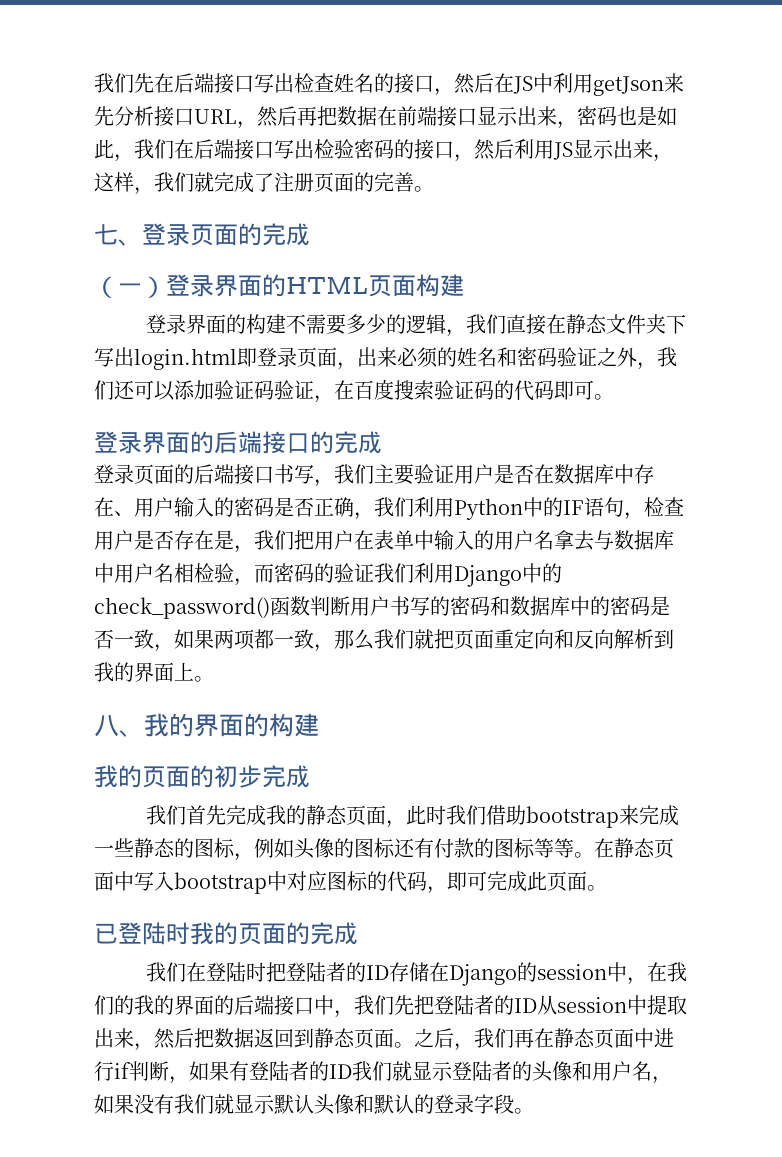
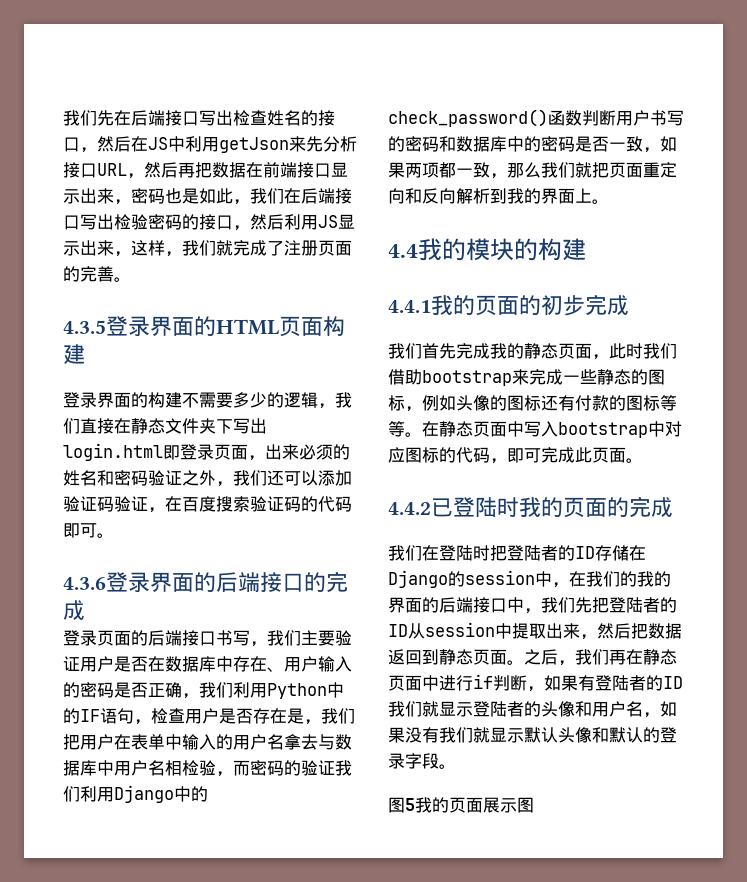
- 七、登录页面的完成
- （一）登录界面的HTML页面构建
+ 4.3.5登录界面的HTML页面构建
- 登录界面的后端接口的完成
+ 4.3.6登录界面的后端接口的完成
- 八、我的界面的构建
+ 4.4我的模块的构建
- 我的页面的初步完成
+ 4.4.1我的页面的初步完成
- 已登陆时我的页面的完成
+ 4.4.2已登陆时我的页面的完成
+ 图5我的页面展示图

